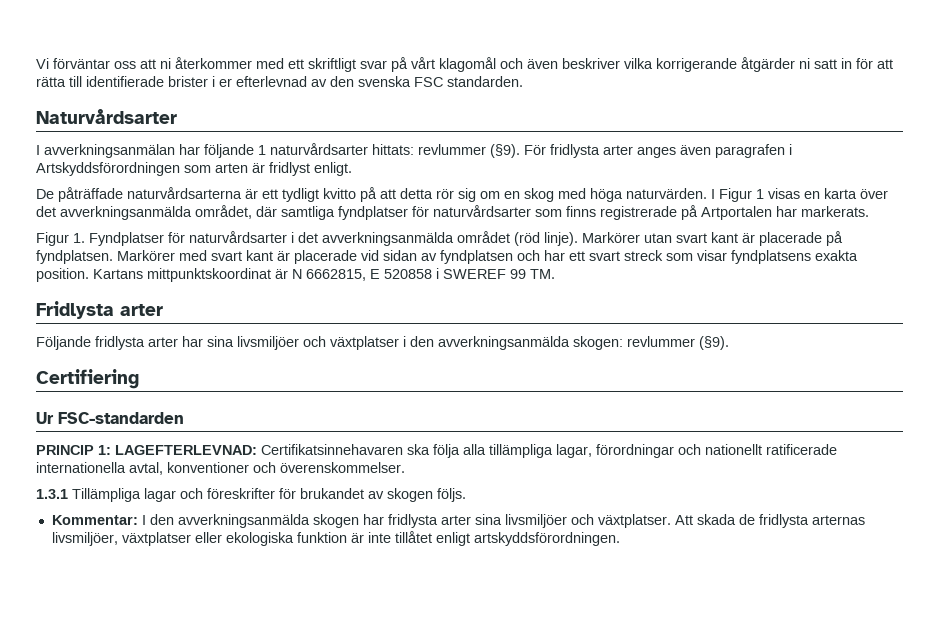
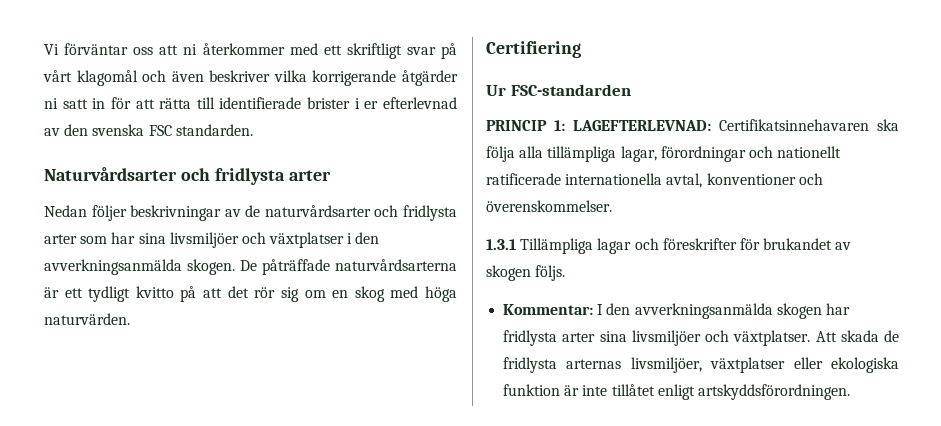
- Naturvårdsarter
- I avverkningsanmälan har följande 1 naturvårdsarter hittats: revlummer (§9). För fridlysta arter anges även paragrafen i Artskyddsförordningen som arten är fridlyst enligt.
- De påträffade naturvårdsarterna är ett tydligt kvitto på att detta rör sig om en skog med höga naturvärden. I Figur 1 visas en karta över det avverkningsanmälda området, där samtliga fyndplatser för naturvårdsarter som finns registrerade på Artportalen har markerats.
- Figur 1. Fyndplatser för naturvårdsarter i det avverkningsanmälda området (röd linje). Markörer utan svart kant är placerade på fyndplatsen. Markörer med svart kant är placerade vid sidan av fyndplatsen och har ett svart streck som visar fyndplatsens exakta position. Kartans mittpunktskoordinat är N 6662815, E 520858 i SWEREF 99 TM.
- Fridlysta arter
- Följande fridlysta arter har sina livsmiljöer och växtplatser i den avverkningsanmälda skogen: revlummer (§9).
+ Naturvårdsarter och fridlysta arter
+ Nedan följer beskrivningar av de naturvårdsarter och fridlysta arter som har sina livsmiljöer och växtplatser i den avverkningsanmälda skogen. De påträffade naturvårdsarterna är ett tydligt kvitto på att det rör sig om en skog med höga naturvärden.

